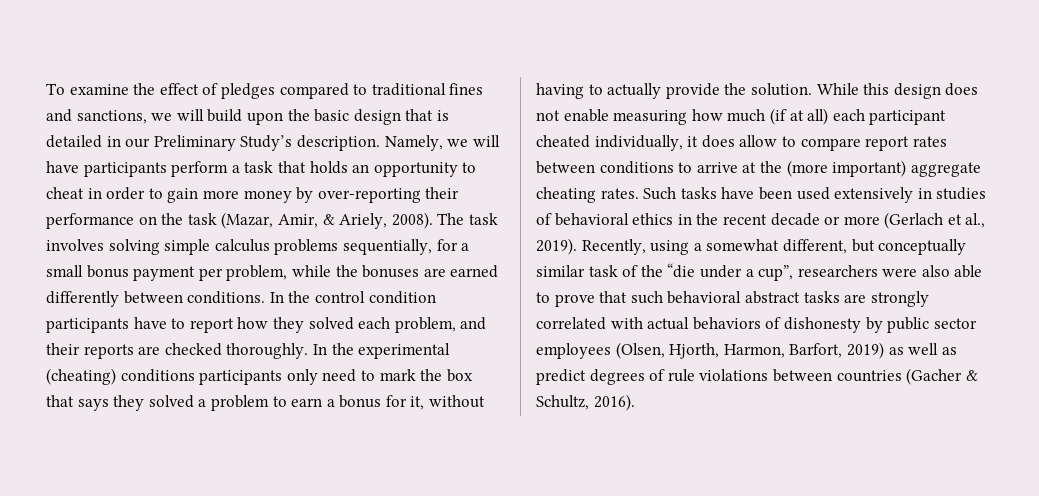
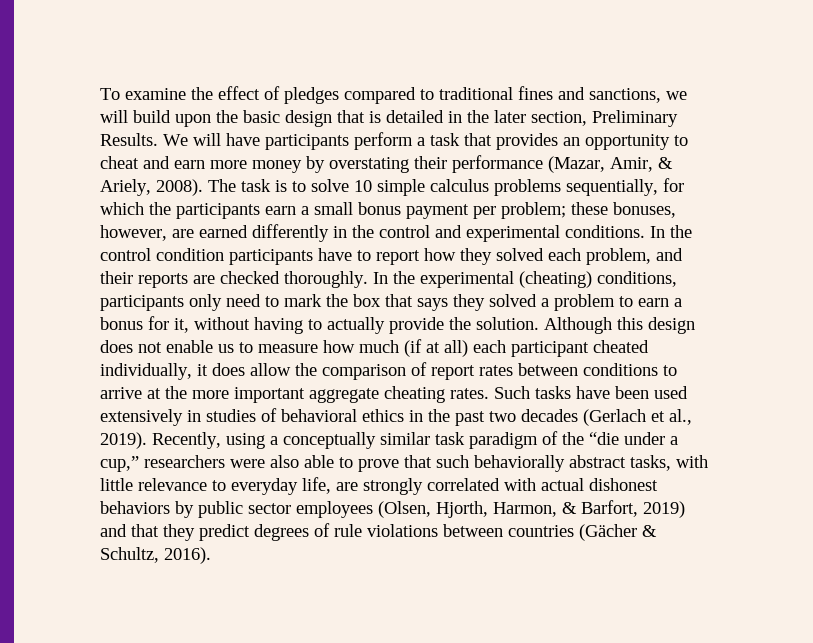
- To examine the effect of pledges compared to traditional fines and sanctions, we will build upon the basic design that is detailed in our Preliminary Study’s description. Namely, we will have participants perform a task that holds an opportunity to cheat in order to gain more money by over-reporting their performance on the task (Mazar, Amir, & Ariely, 2008).
+ To examine the effect of pledges compared to traditional fines and sanctions, we will build upon the basic design that is detailed in the later section, Preliminary Results. We will have participants perform a task that provides an opportunity to cheat and earn more money by overstating their performance (Mazar, Amir, & Ariely, 2008).
- The task involves solving simple calculus problems sequentially, for a small bonus payment per problem, while the bonuses are earned differently between conditions.
+ The task is to solve 10 simple calculus problems sequentially, for which the participants earn a small bonus payment per problem; these bonuses, however, are earned differently in the control and experimental conditions.
- In the experimental (cheating) conditions participants only need to mark the box that says they solved a problem to earn a bonus for it, without having to actually provide the solution.
+ In the experimental (cheating) conditions, participants only need to mark the box that says they solved a problem to earn a bonus for it, without having to actually provide the solution.
- While this design does not enable measuring how much (if at all) each participant cheated individually, it does allow to compare report rates between conditions to arrive at the (more important) aggregate cheating rates.
+ Although this design does not enable us to measure how much (if at all) each participant cheated individually, it does allow the comparison of report rates between conditions to arrive at the more important aggregate cheating rates.
- Such tasks have been used extensively in studies of behavioral ethics in the recent decade or more (Gerlach et al., 2019).
+ Such tasks have been used extensively in studies of behavioral ethics in the past two decades (Gerlach et al., 2019).
- Recently, using a somewhat different, but conceptually similar task of the “die under a cup”, researchers were also able to prove that such behavioral abstract tasks are strongly correlated with actual behaviors of dishonesty by public sector employees (Olsen, Hjorth, Harmon, Barfort, 2019) as well as predict degrees of rule violations between countries (Gacher & Schultz, 2016).
+ Recently, using a conceptually similar task paradigm of the “die under a cup,” researchers were also able to prove that such behaviorally abstract tasks, with little relevance to everyday life, are strongly correlated with actual dishonest behaviors by public sector employees (Olsen, Hjorth, Harmon, & Barfort, 2019) and that they predict degrees of rule violations between countries (Gächer & Schultz, 2016).

